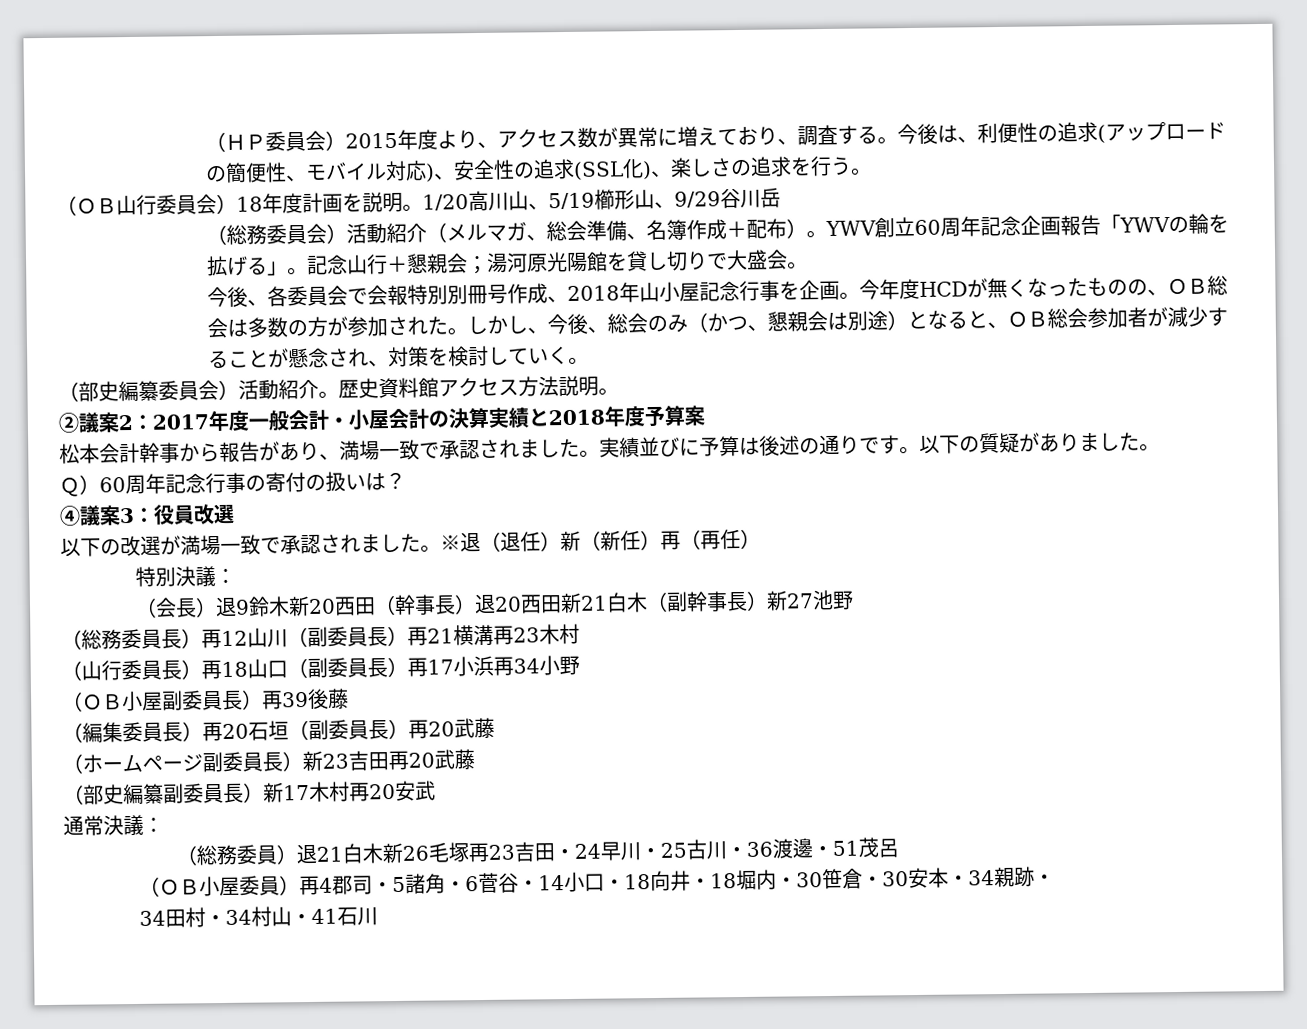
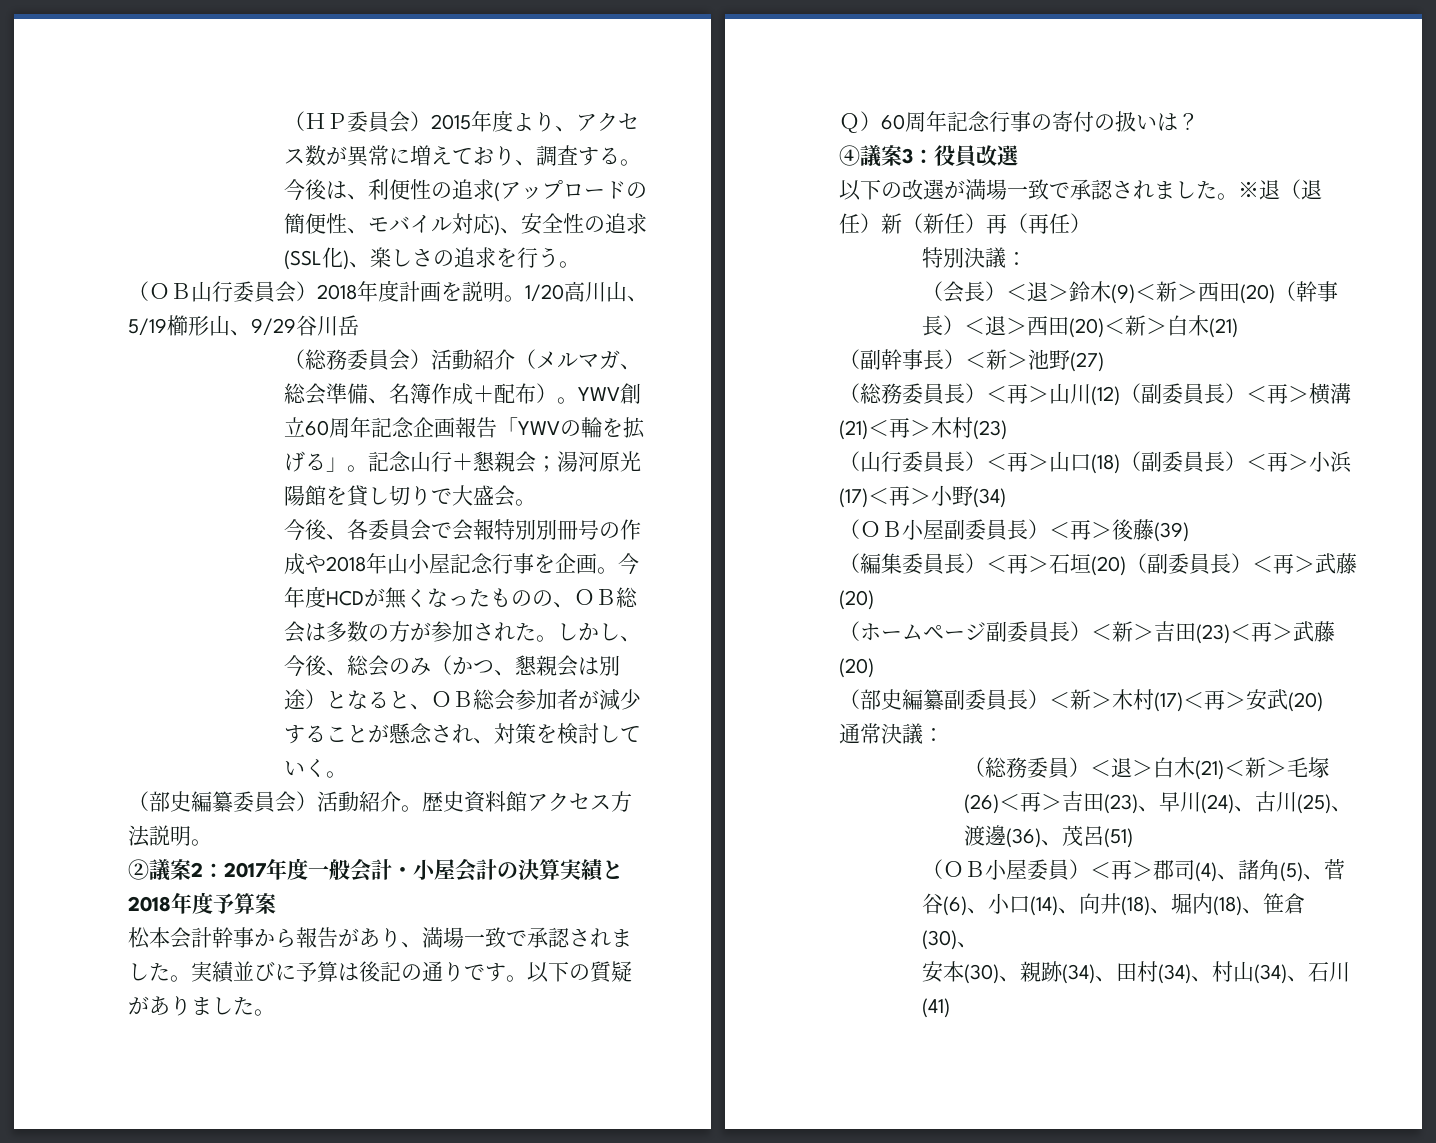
- （ＯＢ山行委員会）18年度計画を説明。
+ （ＯＢ山行委員会）2018年度計画を説明。
- 今後、各委員会で会報特別別冊号作成、2018年山小屋記念行事を企画。
+ 今後、各委員会で会報特別別冊号の作成や2018年山小屋記念行事を企画。
- 実績並びに予算は後述の通りです。
+ 実績並びに予算は後記の通りです。
- （会長）退9鈴木新20西田（幹事長）退20西田新21白木（副幹事長）新27池野
+ （会長）＜退＞鈴木(9)＜新＞西田(20)（幹事長）＜退＞西田(20)＜新＞白木(21)
+ （副幹事長）＜新＞池野(27)
- （総務委員長）再12山川（副委員長）再21横溝再23木村
+ （総務委員長）＜再＞山川(12)（副委員長）＜再＞横溝(21)＜再＞木村(23)
- （山行委員長）再18山口（副委員長）再17小浜再34小野
+ （山行委員長）＜再＞山口(18)（副委員長）＜再＞小浜(17)＜再＞小野(34)
- （ＯＢ小屋副委員長）再39後藤
+ （ＯＢ小屋副委員長）＜再＞後藤(39)
- （編集委員長）再20石垣（副委員長）再20武藤
+ （編集委員長）＜再＞石垣(20)（副委員長）＜再＞武藤(20)
- （ホームページ副委員長）新23吉田再20武藤
+ （ホームページ副委員長）＜新＞吉田(23)＜再＞武藤(20)
- （部史編纂副委員長）新17木村再20安武
+ （部史編纂副委員長）＜新＞木村(17)＜再＞安武(20)
- （総務委員）退21白木新26毛塚再23吉田・24早川・25古川・36渡邊・51茂呂
+ （総務委員）＜退＞白木(21)＜新＞毛塚(26)＜再＞吉田(23)、早川(24)、古川(25)、渡邊(36)、茂呂(51)
- （ＯＢ小屋委員）再4郡司・5諸角・6菅谷・14小口・18向井・18堀内・30笹倉・30安本・34親跡・
- 34田村・34村山・41石川
+ （ＯＢ小屋委員）＜再＞郡司(4)、諸角(5)、菅谷(6)、小口(14)、向井(18)、堀内(18)、笹倉(30)、
+ 安本(30)、親跡(34)、田村(34)、村山(34)、石川(41)

